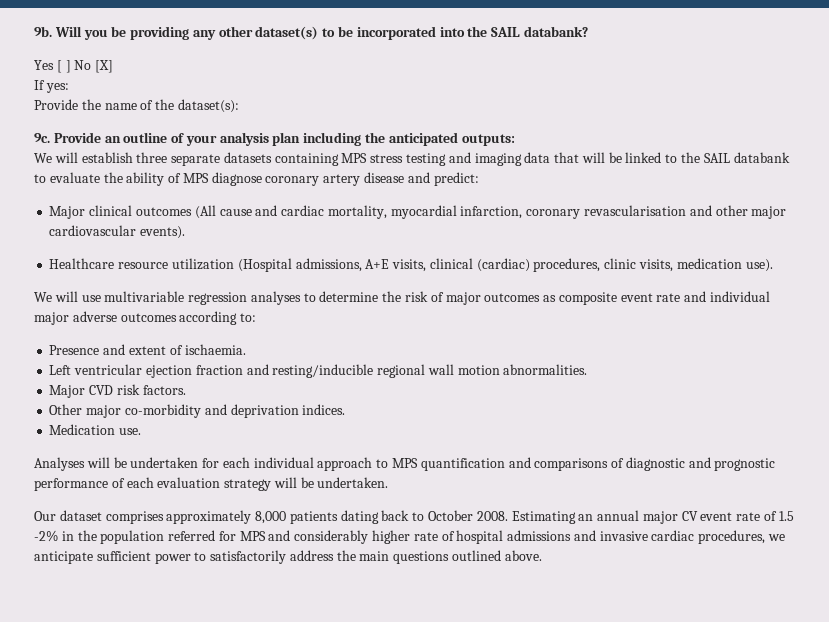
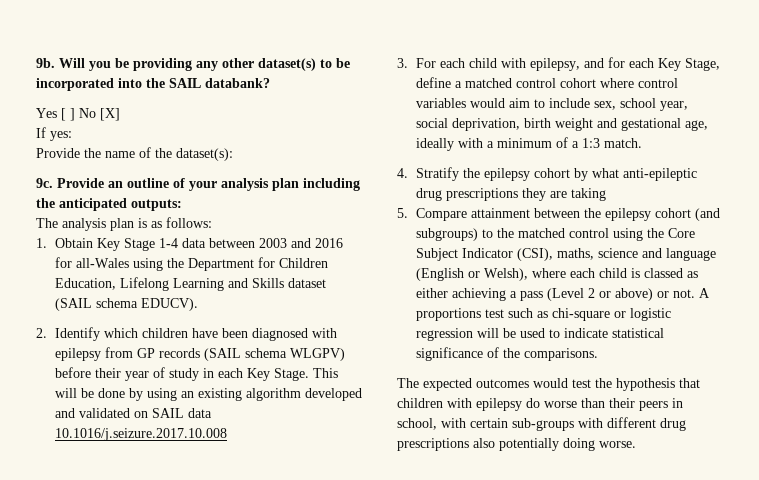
- We will establish three separate datasets containing MPS stress testing and imaging data that will be linked to the SAIL databank to evaluate the ability of MPS diagnose coronary artery disease and predict:
- Major clinical outcomes (All cause and cardiac mortality, myocardial infarction, coronary revascularisation and other major cardiovascular events).
- Healthcare resource utilization (Hospital admissions, A+E visits, clinical (cardiac) procedures, clinic visits, medication use).
- We will use multivariable regression analyses to determine the risk of major outcomes as composite event rate and individual major adverse outcomes according to:
- Presence and extent of ischaemia.
- Left ventricular ejection fraction and resting/inducible regional wall motion abnormalities.
- Major CVD risk factors.
- Other major co-morbidity and deprivation indices.
- Medication use.
- Analyses will be undertaken for each individual approach to MPS quantification and comparisons of diagnostic and prognostic performance of each evaluation strategy will be undertaken.
- Our dataset comprises approximately 8,000 patients dating back to October 2008. Estimating an annual major CV event rate of 1.5 -2% in the population referred for MPS and considerably higher rate of hospital admissions and invasive cardiac procedures, we anticipate sufficient power to satisfactorily address the main questions outlined above.
+ The analysis plan is as follows:
+ 1. Obtain Key Stage 1-4 data between 2003 and 2016 for all-Wales using the Department for Children Education, Lifelong Learning and Skills dataset (SAIL schema EDUCV).
+ 2. Identify which children have been diagnosed with epilepsy from GP records (SAIL schema WLGPV) before their year of study in each Key Stage. This will be done by using an existing algorithm developed and validated on SAIL data 10.1016/j.seizure.2017.10.008
+ 3. For each child with epilepsy, and for each Key Stage, define a matched control cohort where control variables would aim to include sex, school year, social deprivation, birth weight and gestational age, ideally with a minimum of a 1:3 match.
+ 4. Stratify the epilepsy cohort by what anti-epileptic drug prescriptions they are taking
+ 5. Compare attainment between the epilepsy cohort (and subgroups) to the matched control using the Core Subject Indicator (CSI), maths, science and language (English or Welsh), where each child is classed as either achieving a pass (Level 2 or above) or not. A proportions test such as chi-square or logistic regression will be used to indicate statistical significance of the comparisons.
+ The expected outcomes would test the hypothesis that children with epilepsy do worse than their peers in school, with certain sub-groups with different drug prescriptions also potentially doing worse.

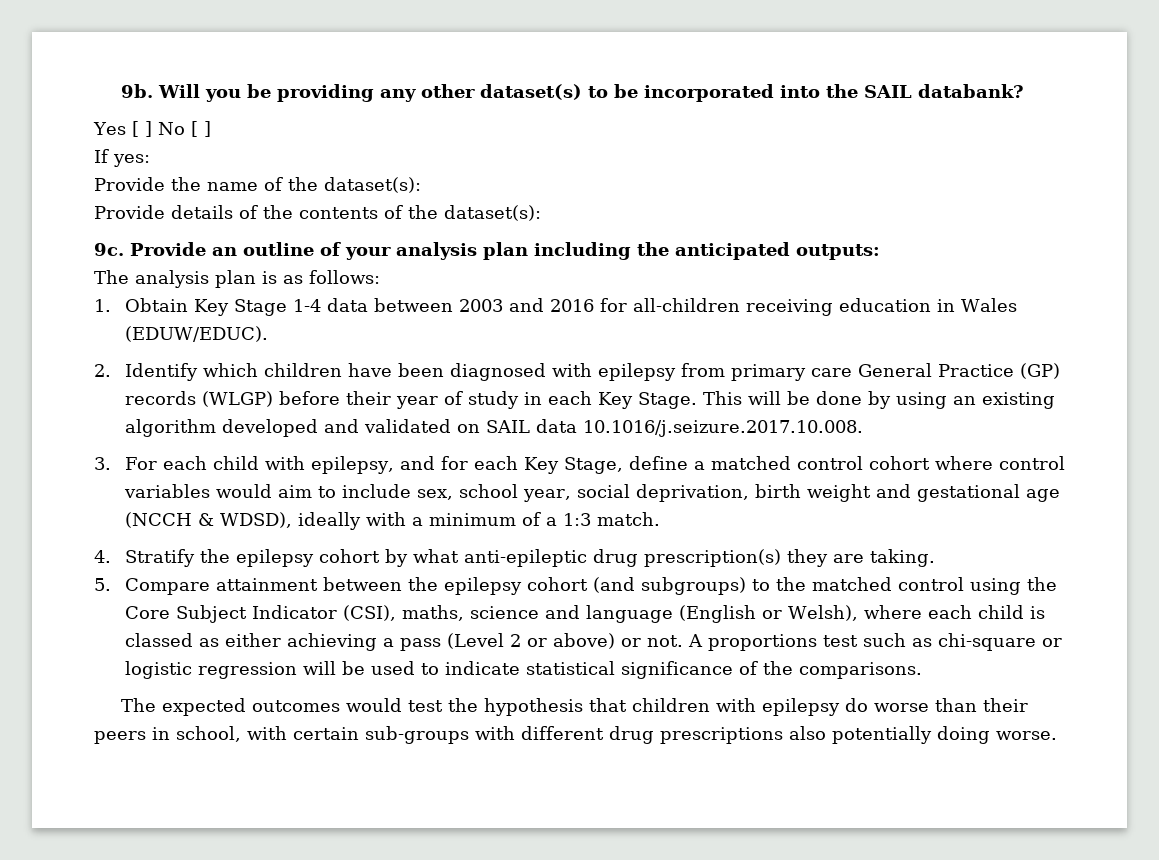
- Yes [ ] No [X]
+ Yes [ ] No [ ]
+ Provide details of the contents of the dataset(s):
- 1. Obtain Key Stage 1-4 data between 2003 and 2016 for all-Wales using the Department for Children Education, Lifelong Learning and Skills dataset (SAIL schema EDUCV).
+ 1. Obtain Key Stage 1-4 data between 2003 and 2016 for all-children receiving education in Wales (EDUW/EDUC).
- 2. Identify which children have been diagnosed with epilepsy from GP records (SAIL schema WLGPV) before their year of study in each Key Stage.
+ 2. Identify which children have been diagnosed with epilepsy from primary care General Practice (GP) records (WLGP) before their year of study in each Key Stage.
- This will be done by using an existing algorithm developed and validated on SAIL data 10.1016/j.seizure.2017.10.008
+ This will be done by using an existing algorithm developed and validated on SAIL data 10.1016/j.seizure.2017.10.008.
- 3. For each child with epilepsy, and for each Key Stage, define a matched control cohort where control variables would aim to include sex, school year, social deprivation, birth weight and gestational age, ideally with a minimum of a 1:3 match.
+ 3. For each child with epilepsy, and for each Key Stage, define a matched control cohort where control variables would aim to include sex, school year, social deprivation, birth weight and gestational age (NCCH & WDSD), ideally with a minimum of a 1:3 match.
- 4. Stratify the epilepsy cohort by what anti-epileptic drug prescriptions they are taking
+ 4. Stratify the epilepsy cohort by what anti-epileptic drug prescription(s) they are taking.

